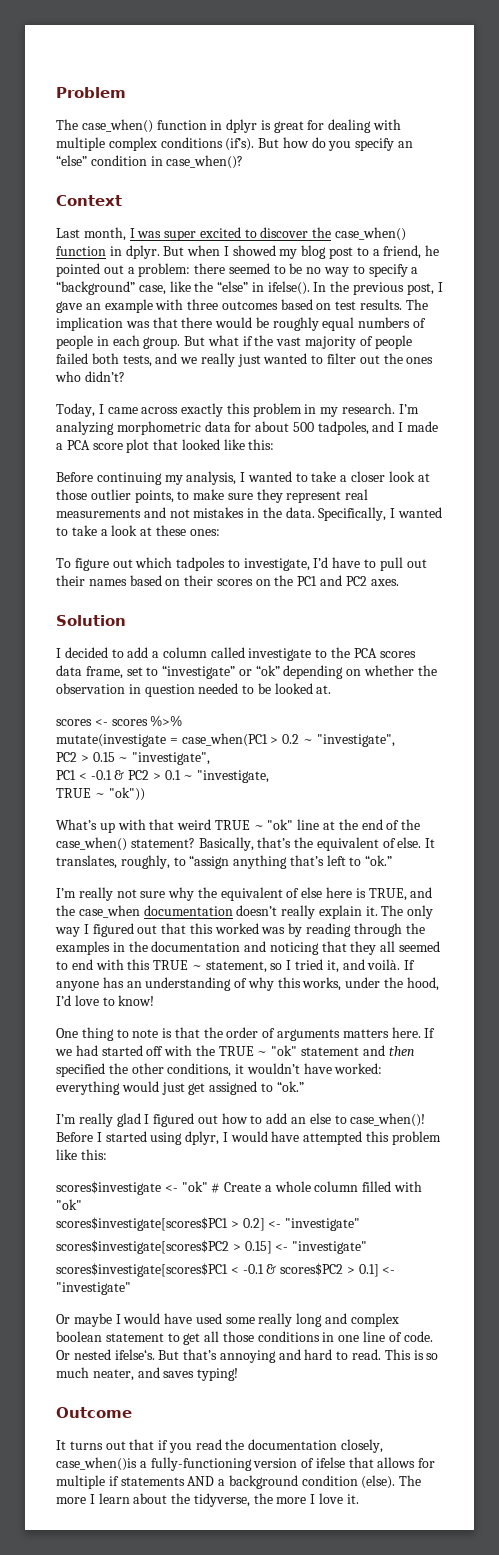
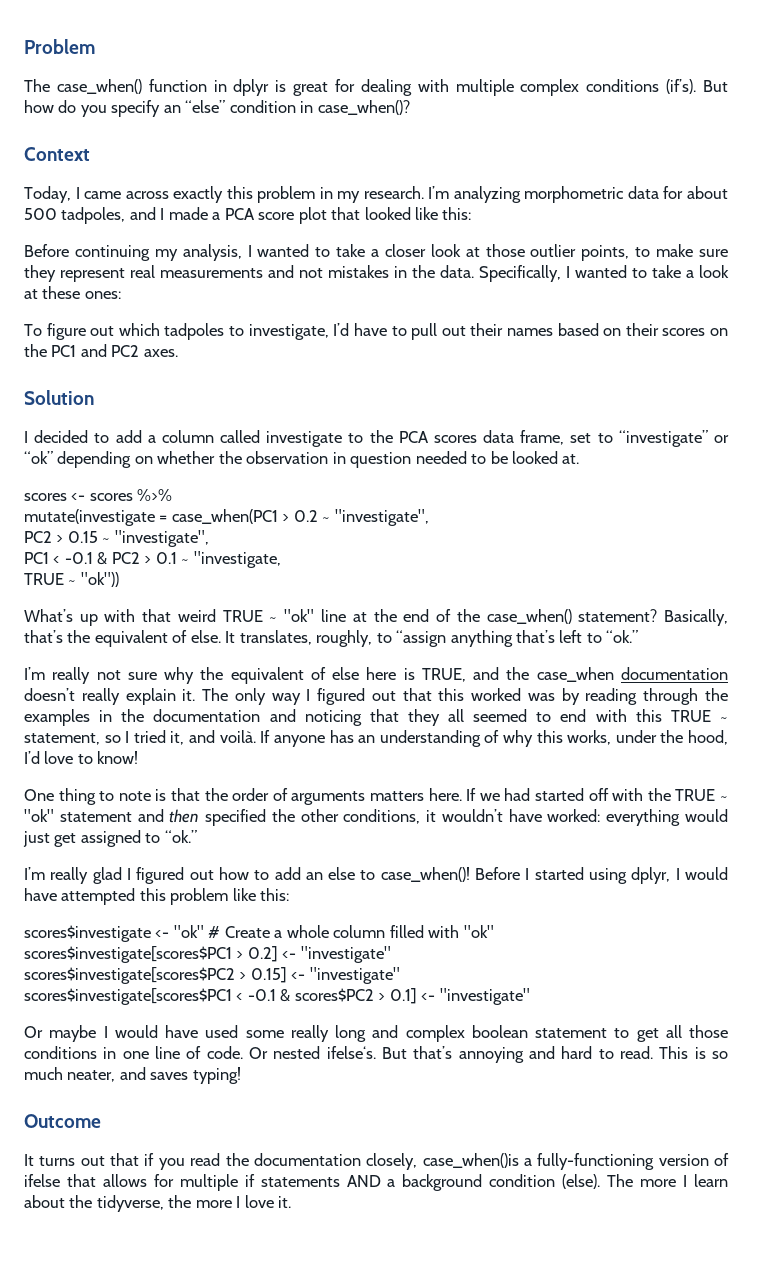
- Last month, I was super excited to discover the case_when() function in dplyr. But when I showed my blog post to a friend, he pointed out a problem: there seemed to be no way to specify a “background” case, like the “else” in ifelse(). In the previous post, I gave an example with three outcomes based on test results. The implication was that there would be roughly equal numbers of people in each group. But what if the vast majority of people failed both tests, and we really just wanted to filter out the ones who didn’t?

